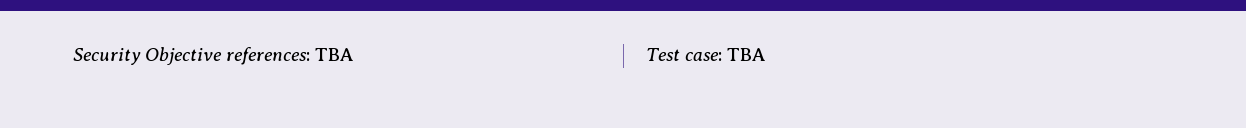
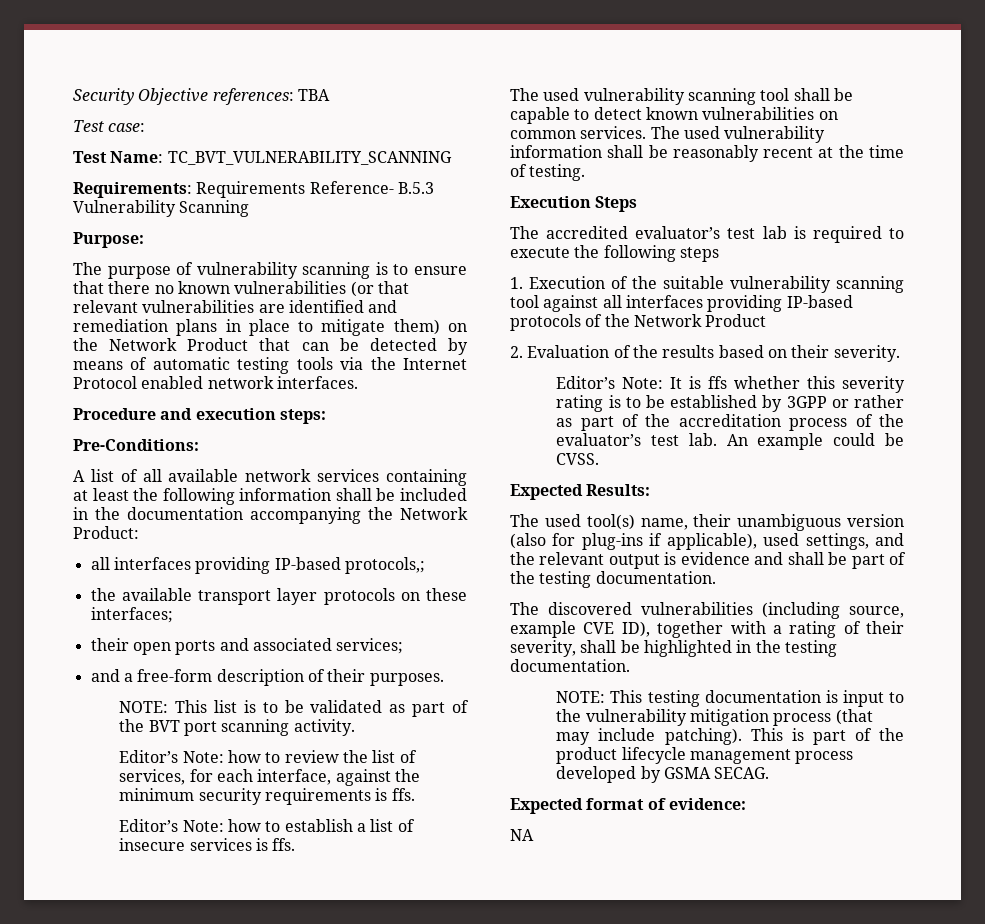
- Test case: TBA
+ Test case:
+ Test Name: TC_BVT_VULNERABILITY_SCANNING
+ Requirements: Requirements Reference- B.5.3 Vulnerability Scanning
+ Purpose:
+ The purpose of vulnerability scanning is to ensure that there no known vulnerabilities (or that relevant vulnerabilities are identified and remediation plans in place to mitigate them) on the Network Product that can be detected by means of automatic testing tools via the Internet Protocol enabled network interfaces.
+ Procedure and execution steps:
+ Pre-Conditions:
+ A list of all available network services containing at least the following information shall be included in the documentation accompanying the Network Product:
+ all interfaces providing IP-based protocols,;
+ the available transport layer protocols on these interfaces;
+ their open ports and associated services;
+ and a free-form description of their purposes.
+ NOTE: This list is to be validated as part of the BVT port scanning activity.
+ Editor’s Note: how to review the list of services, for each interface, against the minimum security requirements is ffs.
+ Editor’s Note: how to establish a list of insecure services is ffs.
+ The used vulnerability scanning tool shall be capable to detect known vulnerabilities on common services. The used vulnerability information shall be reasonably recent at the time of testing.
+ Execution Steps
+ The accredited evaluator’s test lab is required to execute the following steps
+ 1. Execution of the suitable vulnerability scanning tool against all interfaces providing IP-based protocols of the Network Product
+ 2. Evaluation of the results based on their severity.
+ Editor’s Note: It is ffs whether this severity rating is to be established by 3GPP or rather as part of the accreditation process of the evaluator’s test lab. An example could be CVSS.
+ Expected Results:
+ The used tool(s) name, their unambiguous version (also for plug-ins if applicable), used settings, and the relevant output is evidence and shall be part of the testing documentation.
+ The discovered vulnerabilities (including source, example CVE ID), together with a rating of their severity, shall be highlighted in the testing documentation.
+ NOTE: This testing documentation is input to the vulnerability mitigation process (that may include patching). This is part of the product lifecycle management process developed by GSMA SECAG.
+ Expected format of evidence:
+ NA

